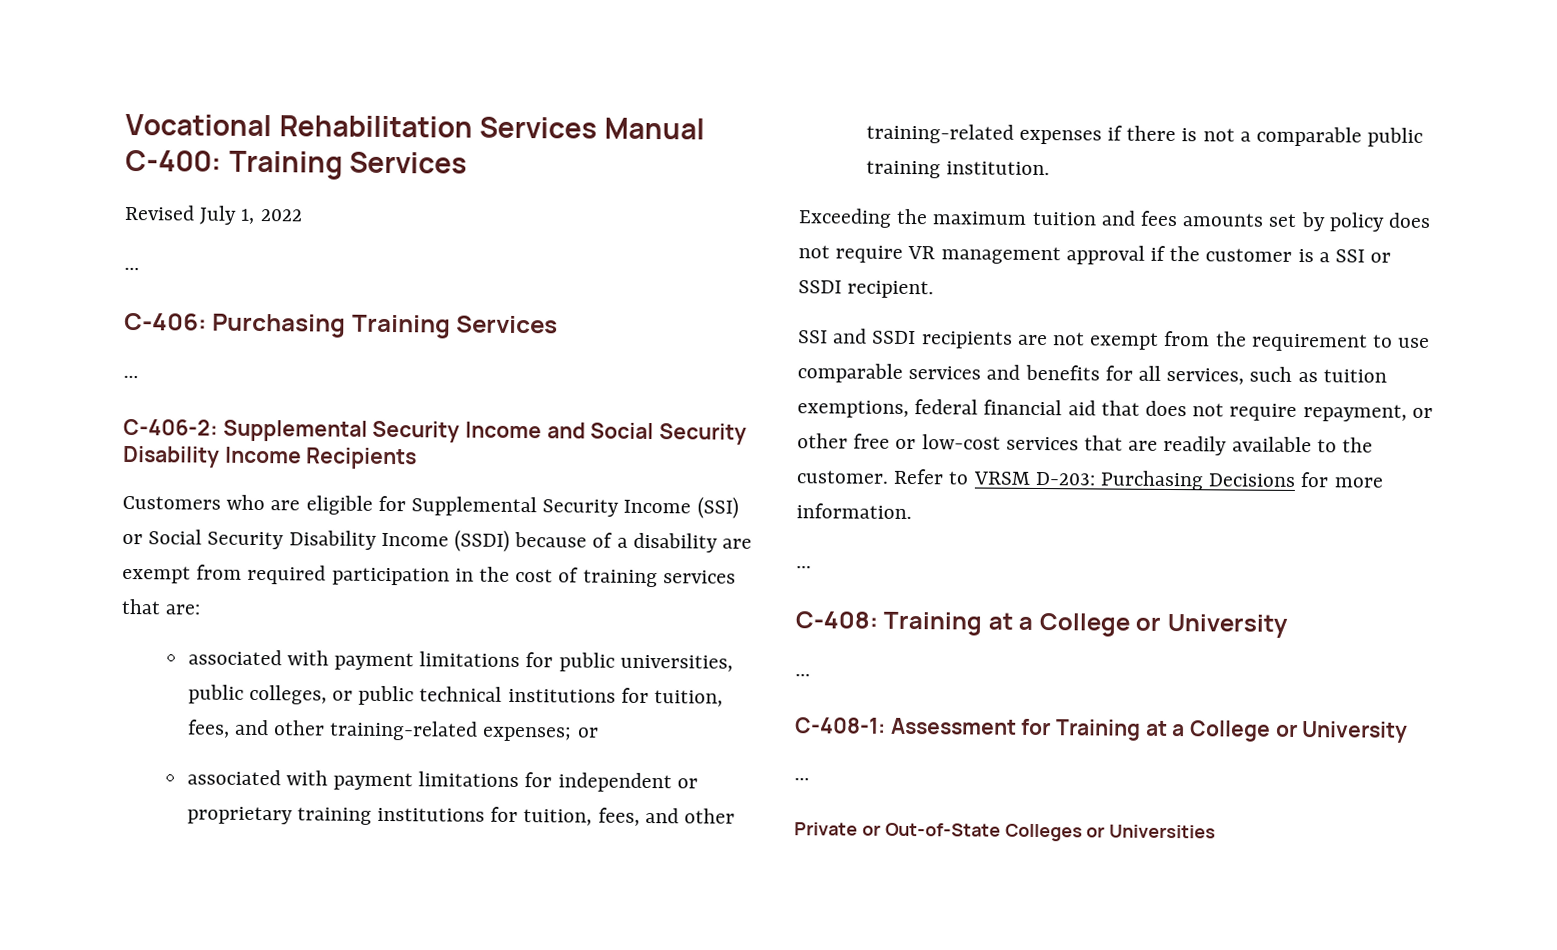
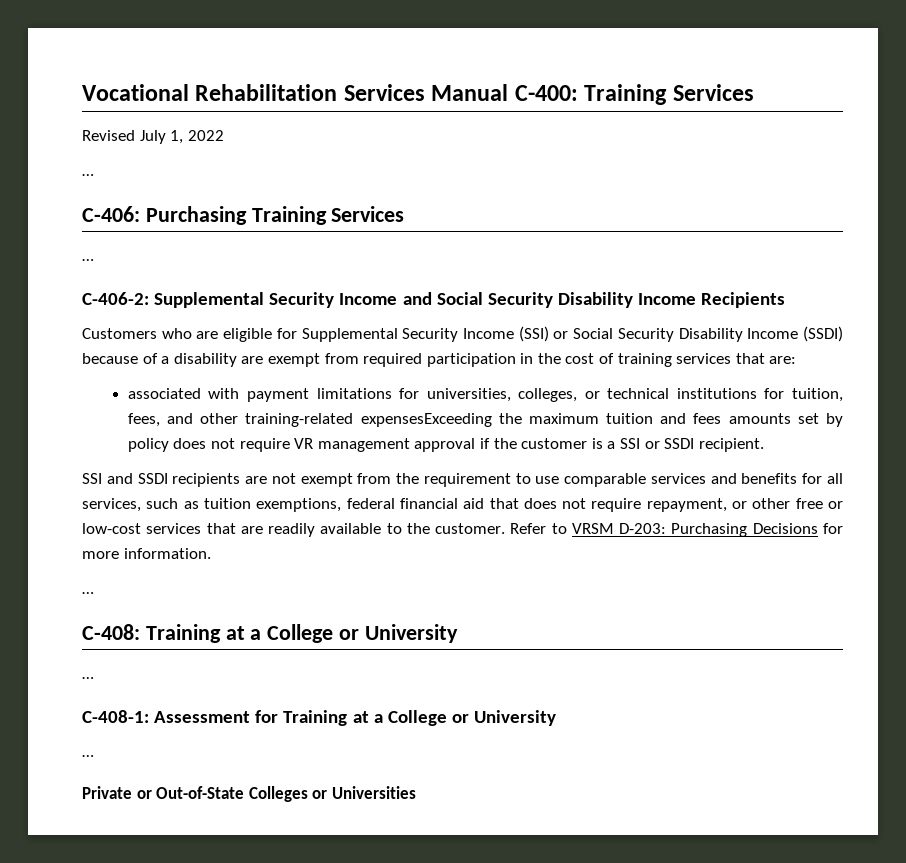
- associated with payment limitations for public universities, public colleges, or public technical institutions for tuition, fees, and other training-related expenses; or
- associated with payment limitations for independent or proprietary training institutions for tuition, fees, and other training-related expenses if there is not a comparable public training institution.
- Exceeding the maximum tuition and fees amounts set by policy does not require VR management approval if the customer is a SSI or SSDI recipient.
+ associated with payment limitations for universities, colleges, or technical institutions for tuition, fees, and other training-related expensesExceeding the maximum tuition and fees amounts set by policy does not require VR management approval if the customer is a SSI or SSDI recipient.

